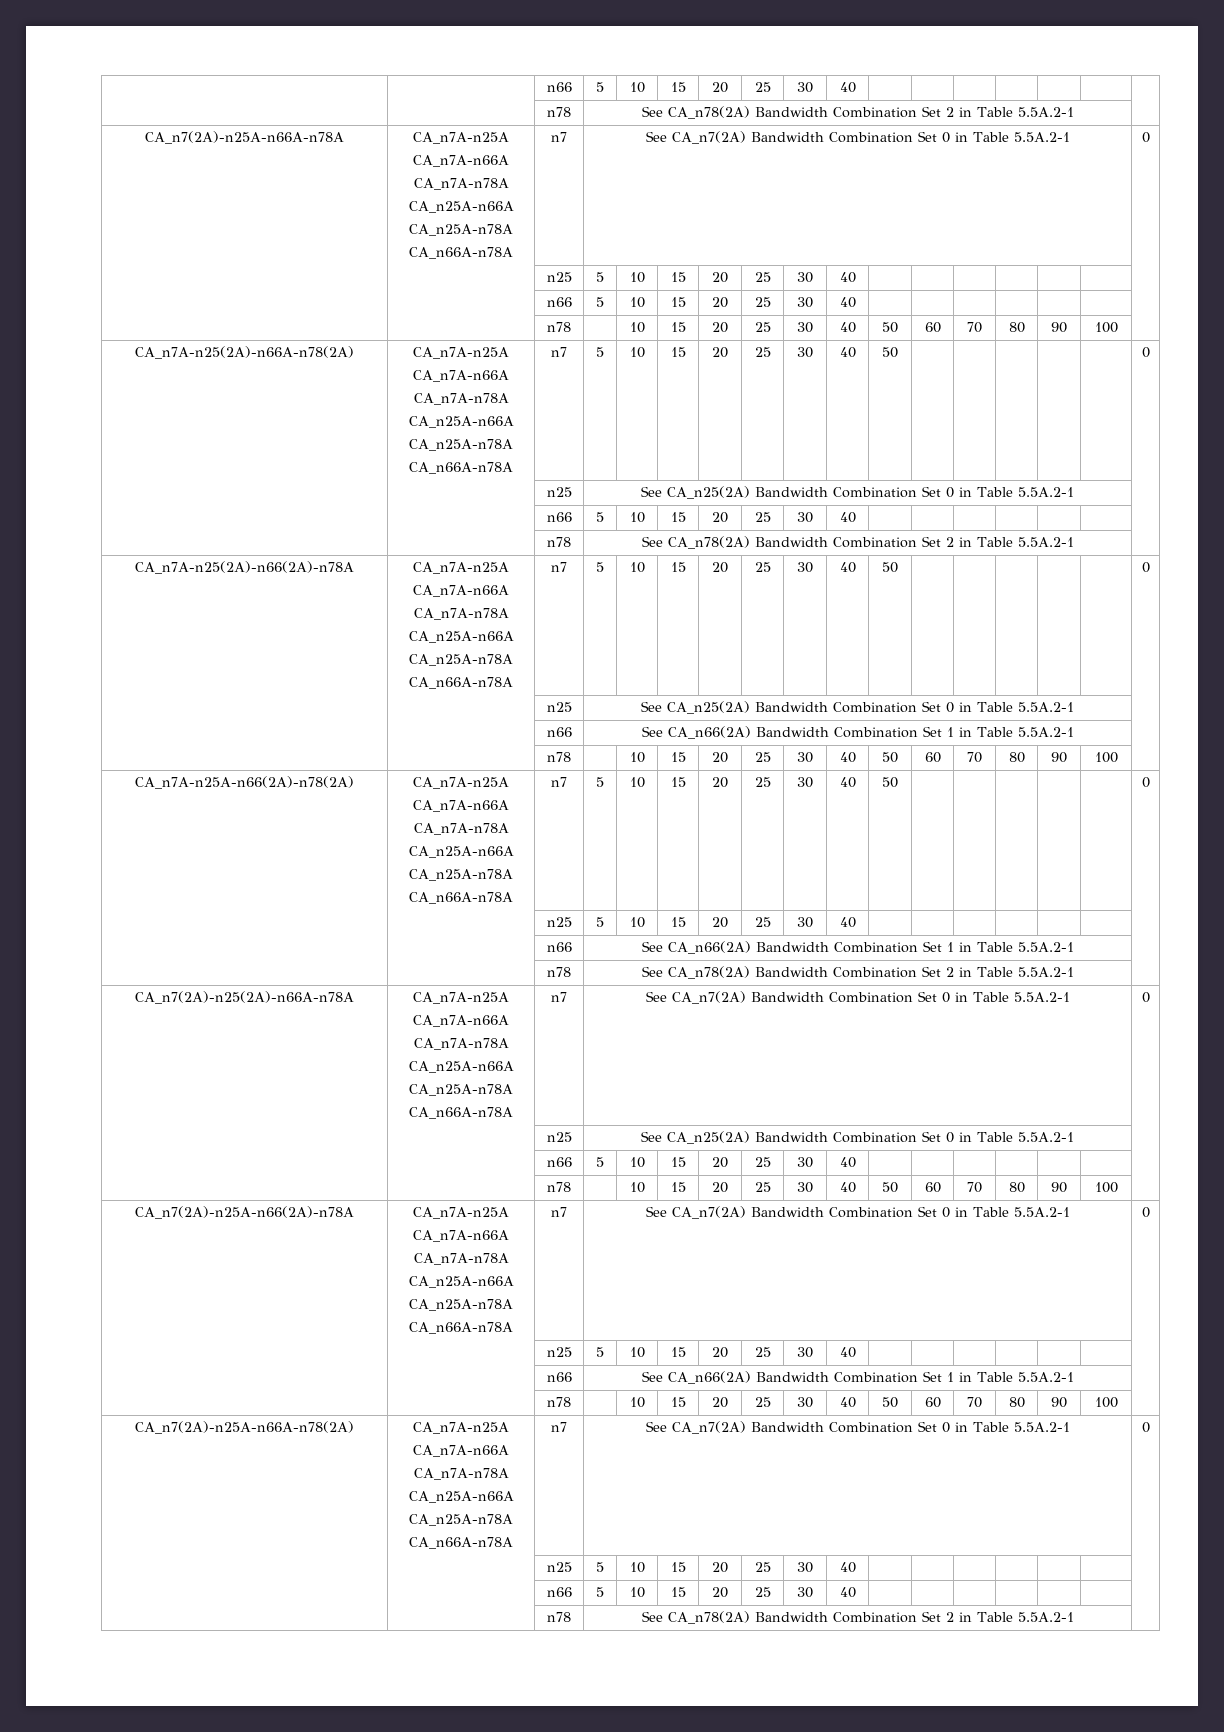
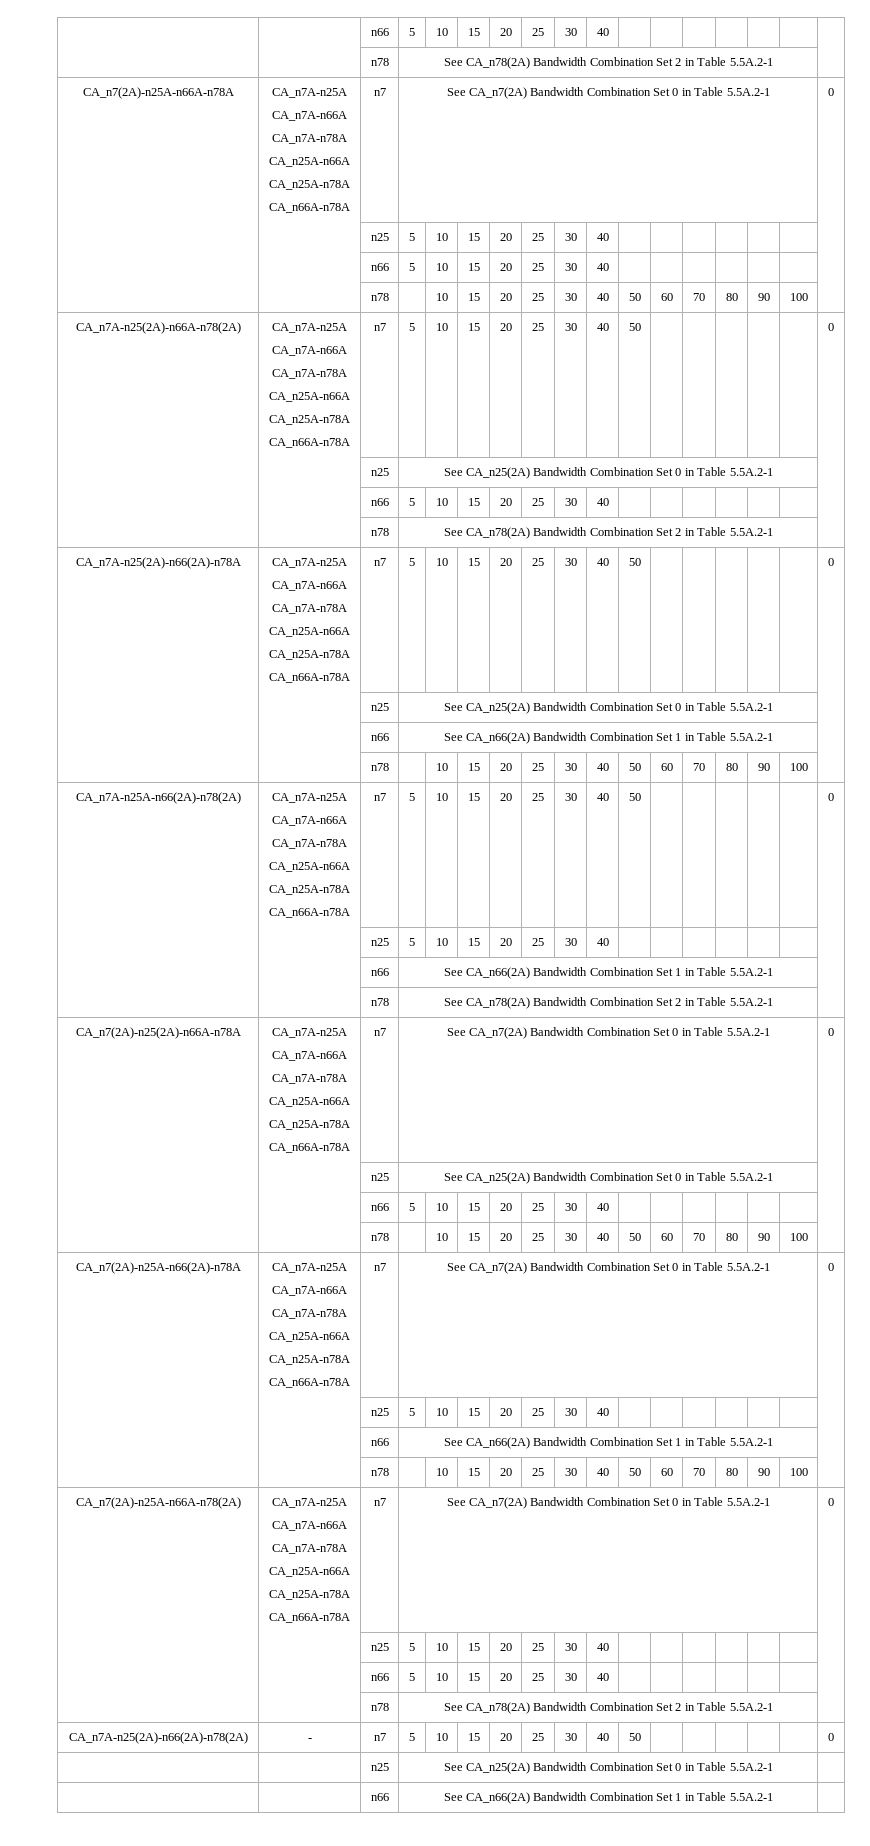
+ CA_n7A-n25(2A)-n66(2A)-n78(2A) | - | n7 | 5 | 10 | 15 | 20 | 25 | 30 | 40 | 50 | | | | | | 0
+ | | n25 | See CA_n25(2A) Bandwidth Combination Set 0 in Table 5.5A.2-1 |
+ | | n66 | See CA_n66(2A) Bandwidth Combination Set 1 in Table 5.5A.2-1 |

